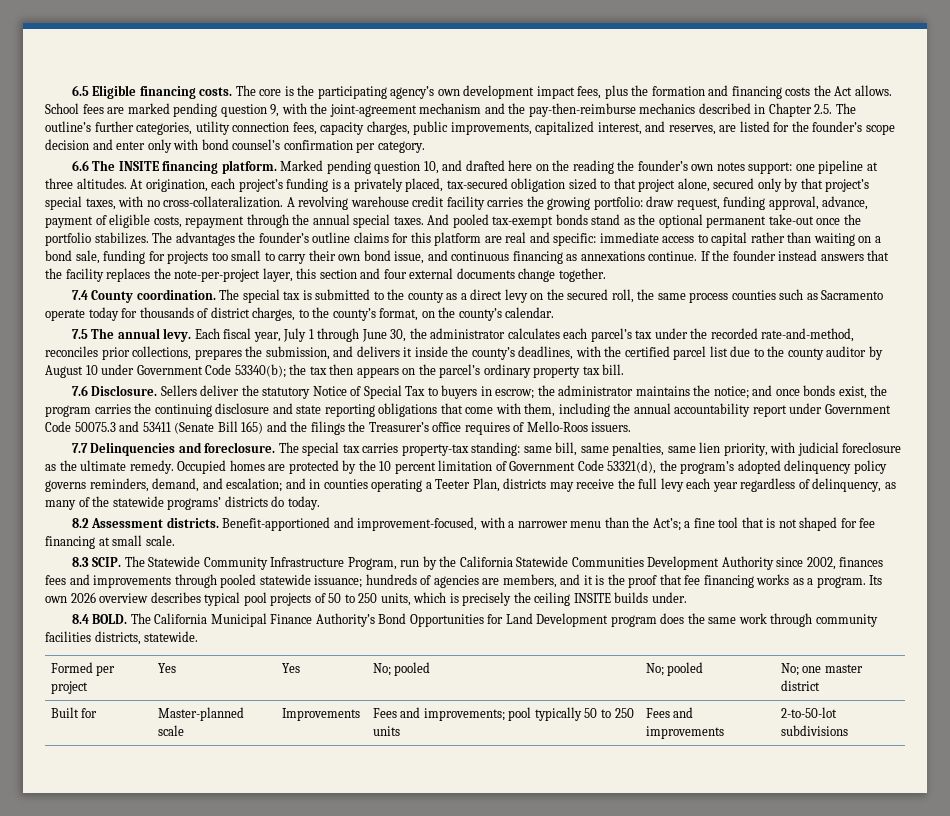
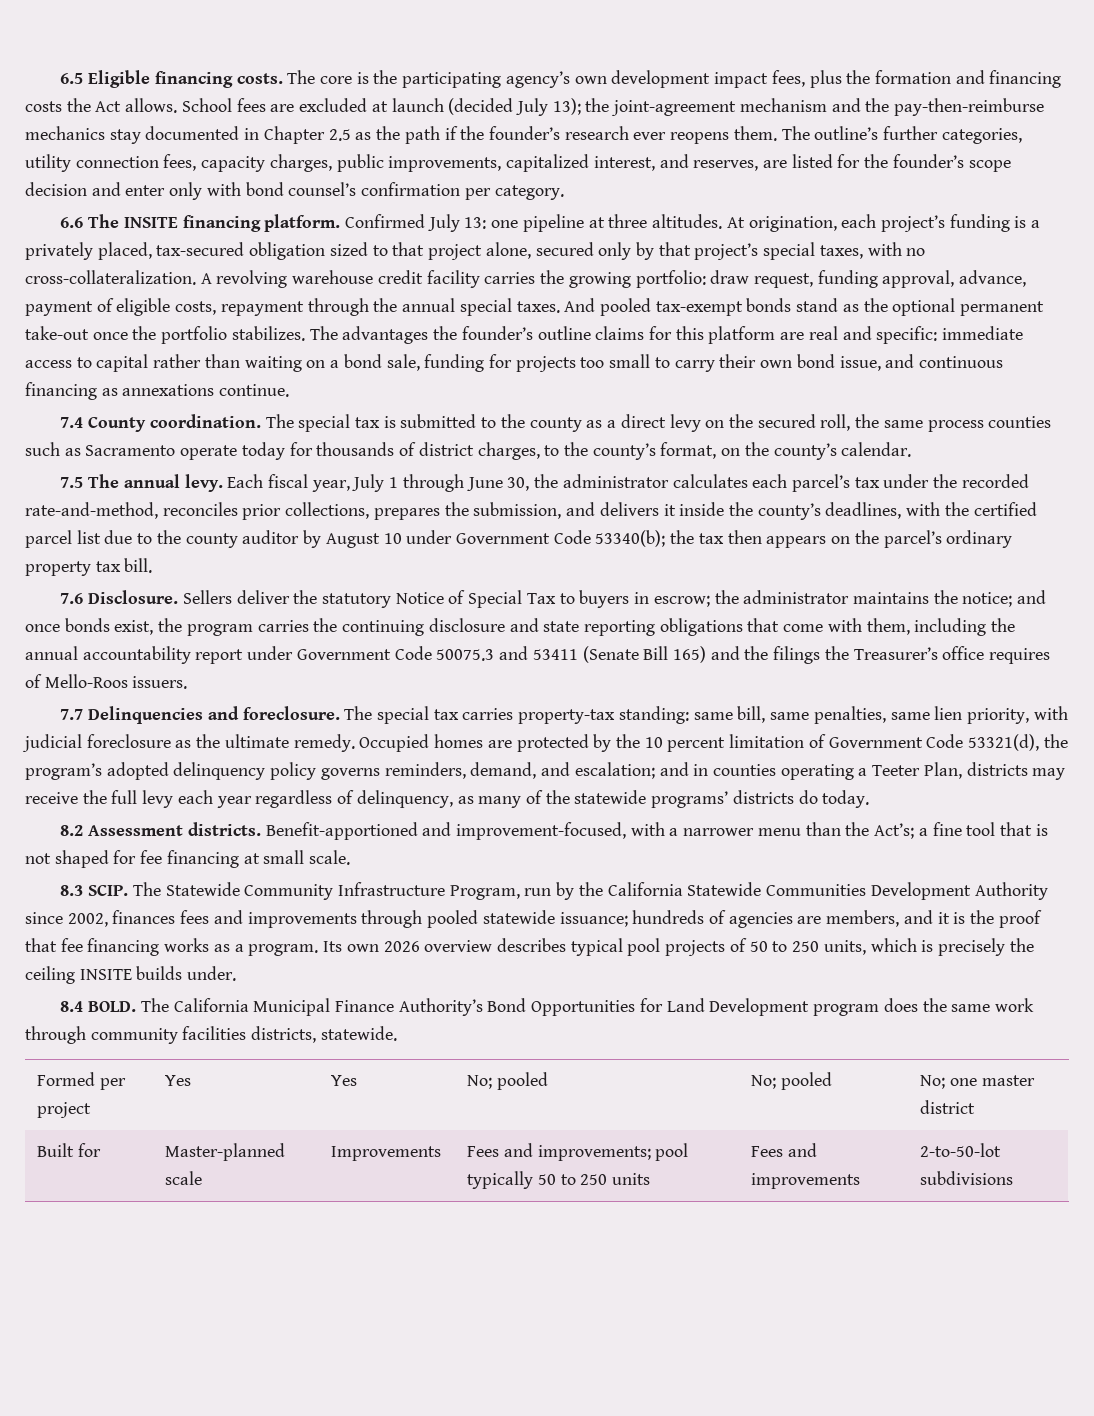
- School fees are marked pending question 9, with the joint-agreement mechanism and the pay-then-reimburse mechanics described in Chapter 2.5. The outline’s further categories, utility connection fees, capacity charges, public improvements, capitalized interest, and reserves, are listed for the founder’s scope decision and enter only with bond counsel’s confirmation per category.
+ School fees are excluded at launch (decided July 13); the joint-agreement mechanism and the pay-then-reimburse mechanics stay documented in Chapter 2.5 as the path if the founder’s research ever reopens them. The outline’s further categories, utility connection fees, capacity charges, public improvements, capitalized interest, and reserves, are listed for the founder’s scope decision and enter only with bond counsel’s confirmation per category.
- Marked pending question 10, and drafted here on the reading the founder’s own notes support: one pipeline at three altitudes.
+ Confirmed July 13: one pipeline at three altitudes.
- If the founder instead answers that the facility replaces the note-per-project layer, this section and four external documents change together.

